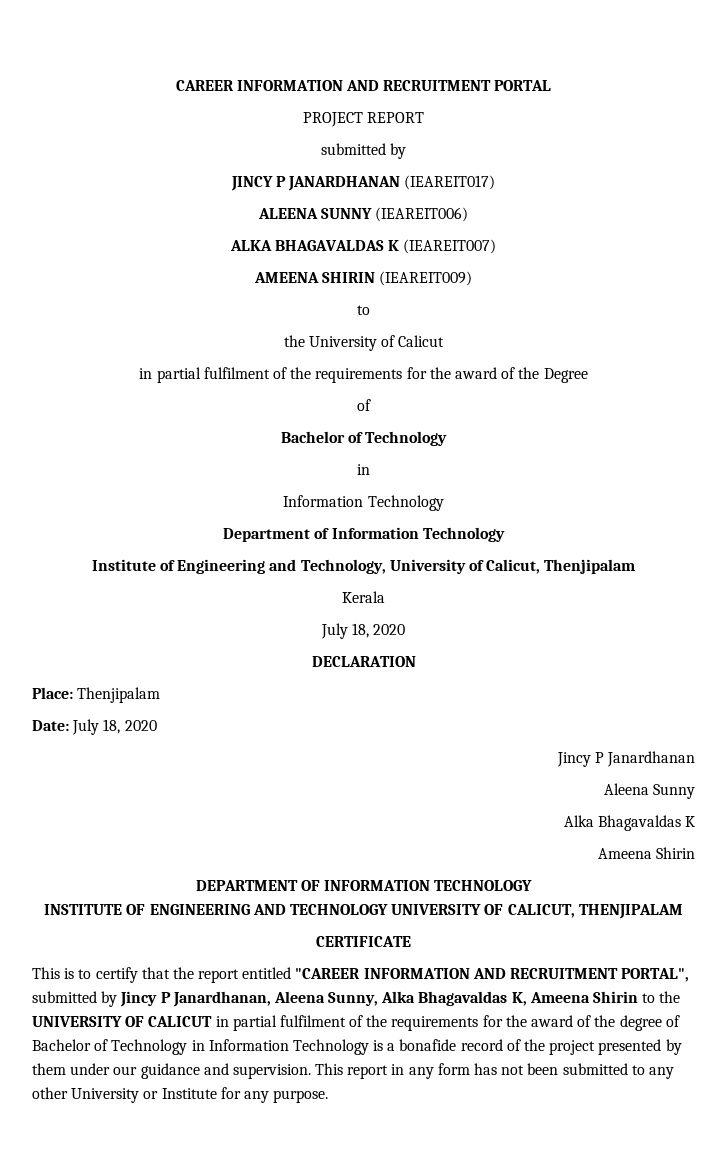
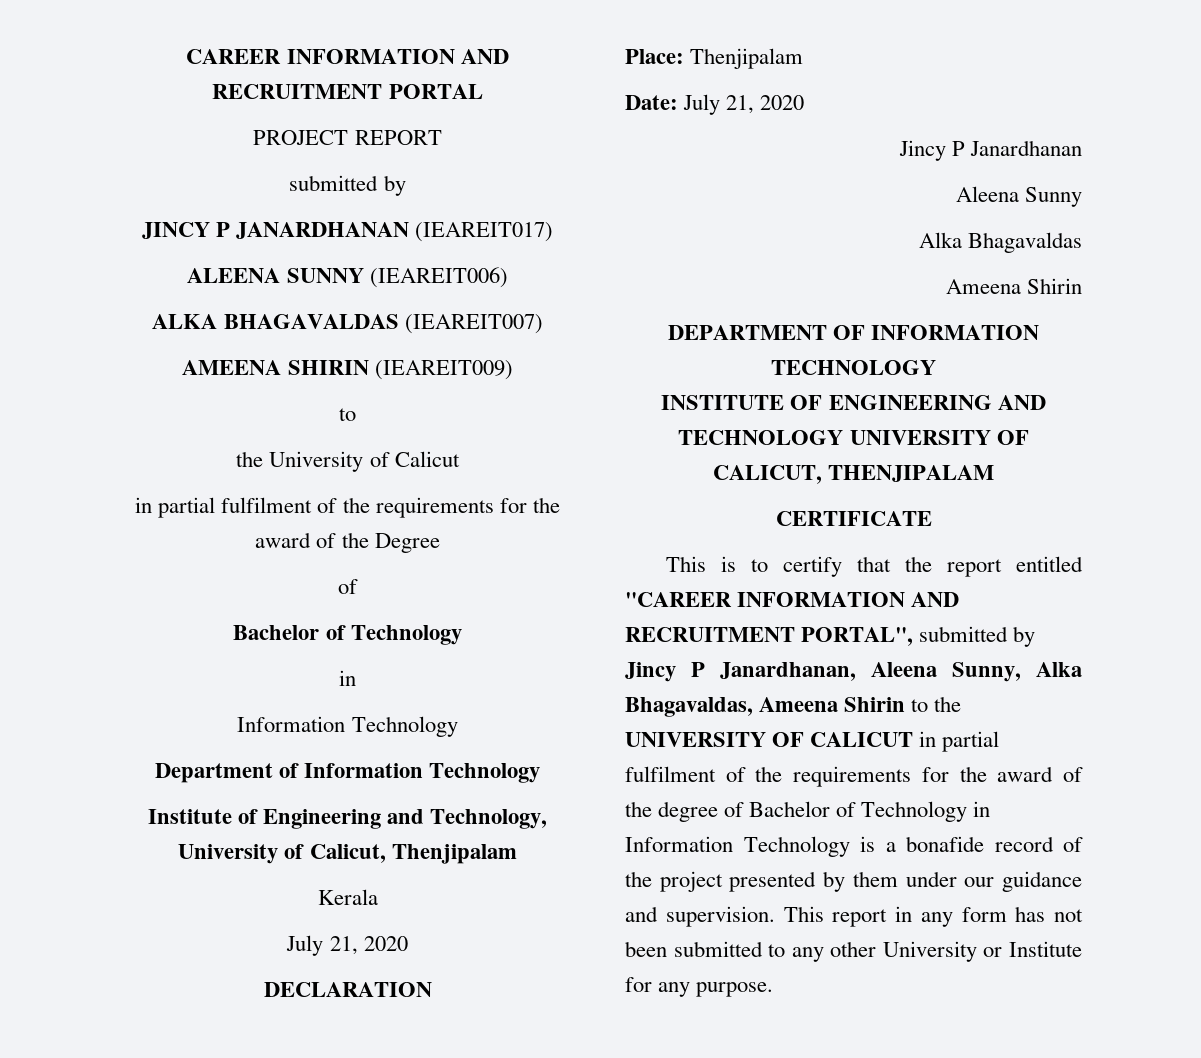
- ALKA BHAGAVALDAS K (IEAREIT007)
+ ALKA BHAGAVALDAS (IEAREIT007)
  Kerala
- July 18, 2020
+ July 21, 2020
- Date: July 18, 2020
+ Date: July 21, 2020
- Alka Bhagavaldas K
+ Alka Bhagavaldas
- This is to certify that the report entitled "CAREER INFORMATION AND RECRUITMENT PORTAL", submitted by Jincy P Janardhanan, Aleena Sunny, Alka Bhagavaldas K, Ameena Shirin to the UNIVERSITY OF CALICUT in partial fulfilment of the requirements for the award of the degree of Bachelor of Technology in Information Technology is a bonafide record of the project presented by them under our guidance and supervision.
+ This is to certify that the report entitled "CAREER INFORMATION AND RECRUITMENT PORTAL", submitted by Jincy P Janardhanan, Aleena Sunny, Alka Bhagavaldas, Ameena Shirin to the UNIVERSITY OF CALICUT in partial fulfilment of the requirements for the award of the degree of Bachelor of Technology in Information Technology is a bonafide record of the project presented by them under our guidance and supervision.

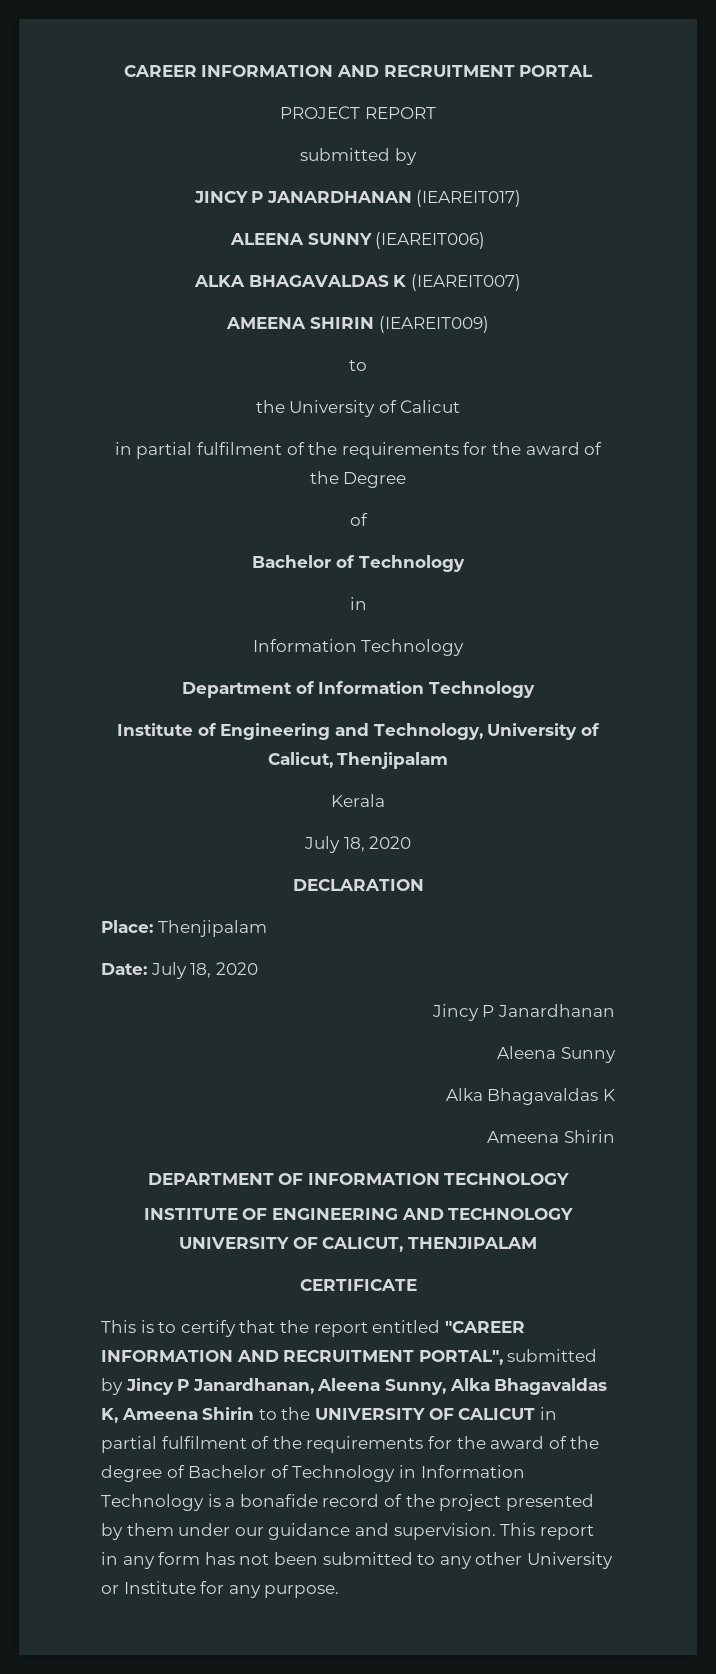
- ALKA BHAGAVALDAS (IEAREIT007)
+ ALKA BHAGAVALDAS K (IEAREIT007)
  Kerala
- July 21, 2020
+ July 18, 2020
- Date: July 21, 2020
+ Date: July 18, 2020
- Alka Bhagavaldas
+ Alka Bhagavaldas K
- This is to certify that the report entitled "CAREER INFORMATION AND RECRUITMENT PORTAL", submitted by Jincy P Janardhanan, Aleena Sunny, Alka Bhagavaldas, Ameena Shirin to the UNIVERSITY OF CALICUT in partial fulfilment of the requirements for the award of the degree of Bachelor of Technology in Information Technology is a bonafide record of the project presented by them under our guidance and supervision.
+ This is to certify that the report entitled "CAREER INFORMATION AND RECRUITMENT PORTAL", submitted by Jincy P Janardhanan, Aleena Sunny, Alka Bhagavaldas K, Ameena Shirin to the UNIVERSITY OF CALICUT in partial fulfilment of the requirements for the award of the degree of Bachelor of Technology in Information Technology is a bonafide record of the project presented by them under our guidance and supervision.

